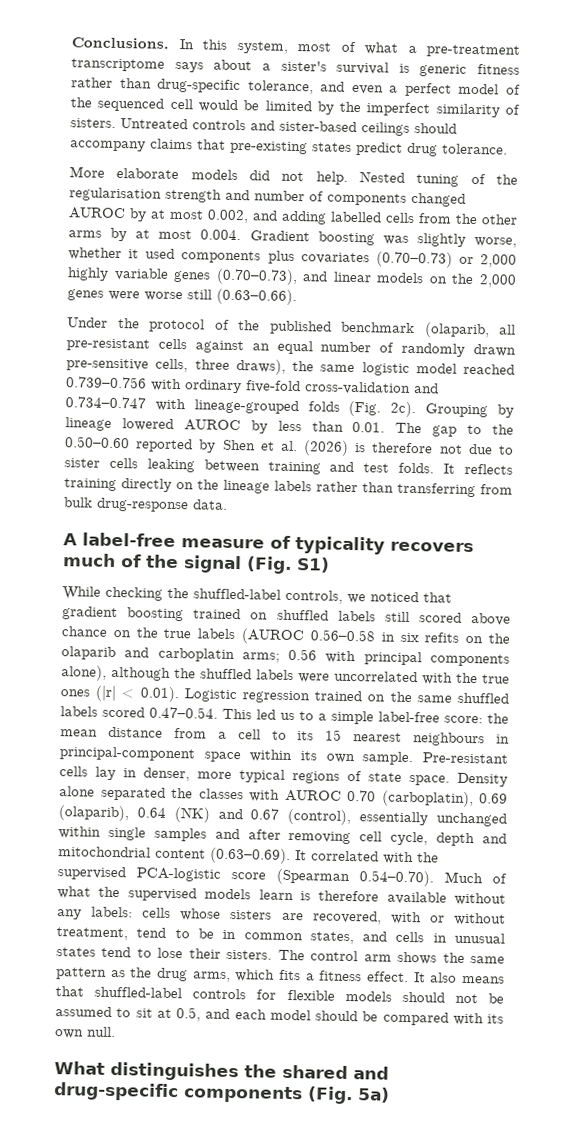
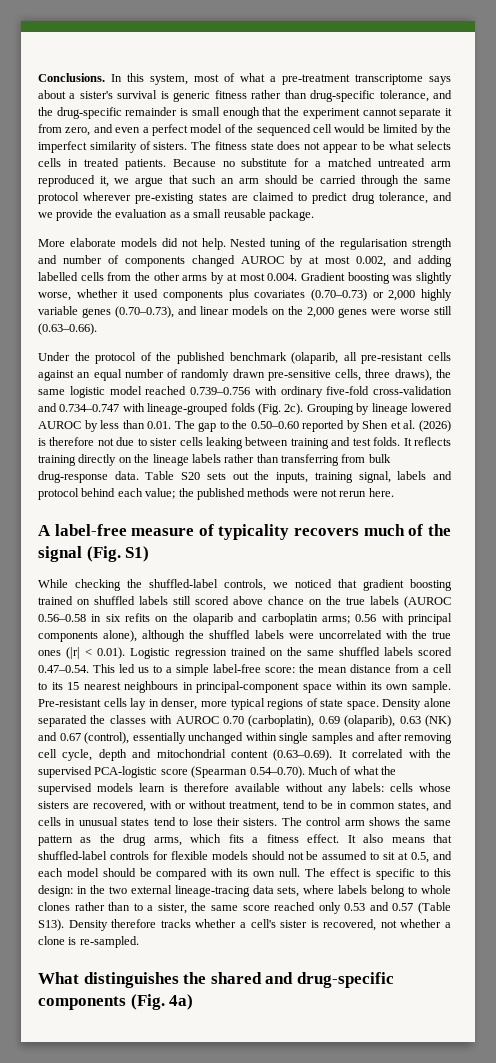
- In this system, most of what a pre-treatment transcriptome says about a sister's survival is generic fitness rather than drug-specific tolerance, and even a perfect model of the sequenced cell would be limited by the imperfect similarity of sisters.
+ In this system, most of what a pre-treatment transcriptome says about a sister's survival is generic fitness rather than drug-specific tolerance, and the drug-specific remainder is small enough that the experiment cannot separate it from zero, and even a perfect model of the sequenced cell would be limited by the imperfect similarity of sisters.
- Untreated controls and sister-based ceilings should accompany claims that pre-existing states predict drug tolerance.
+ The fitness state does not appear to be what selects cells in treated patients. Because no substitute for a matched untreated arm reproduced it, we argue that such an arm should be carried through the same protocol wherever pre-existing states are claimed to predict drug tolerance, and we provide the evaluation as a small reusable package.
+ Table S20 sets out the inputs, training signal, labels and protocol behind each value; the published methods were not rerun here.
- Density alone separated the classes with AUROC 0.70 (carboplatin), 0.69 (olaparib), 0.64 (NK) and 0.67 (control), essentially unchanged within single samples and after removing cell cycle, depth and mitochondrial content (0.63–0.69). It correlated with the supervised PCA-logistic score (Spearman 0.54–0.70). Much of what the supervised models learn is therefore available without any labels:
+ Density alone separated the classes with AUROC 0.70 (carboplatin), 0.69 (olaparib), 0.63 (NK) and 0.67 (control), essentially unchanged within single samples and after removing cell cycle, depth and mitochondrial content (0.63–0.69). It correlated with the supervised PCA-logistic score (Spearman 0.54–0.70). Much of what the supervised models learn is therefore available without any labels:
+ The effect is specific to this design: in the two external lineage-tracing data sets, where labels belong to whole clones rather than to a sister, the same score reached only 0.53 and 0.57 (Table S13). Density therefore tracks whether a cell's sister is recovered, not whether a clone is re-sampled.
- What distinguishes the shared and drug-specific components (Fig. 5a)
+ What distinguishes the shared and drug-specific components (Fig. 4a)

